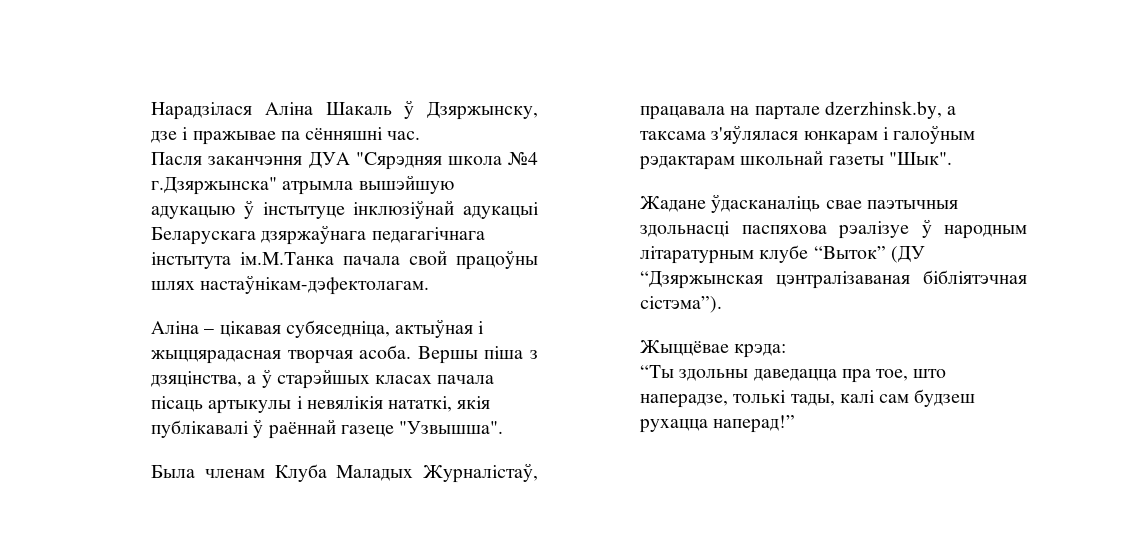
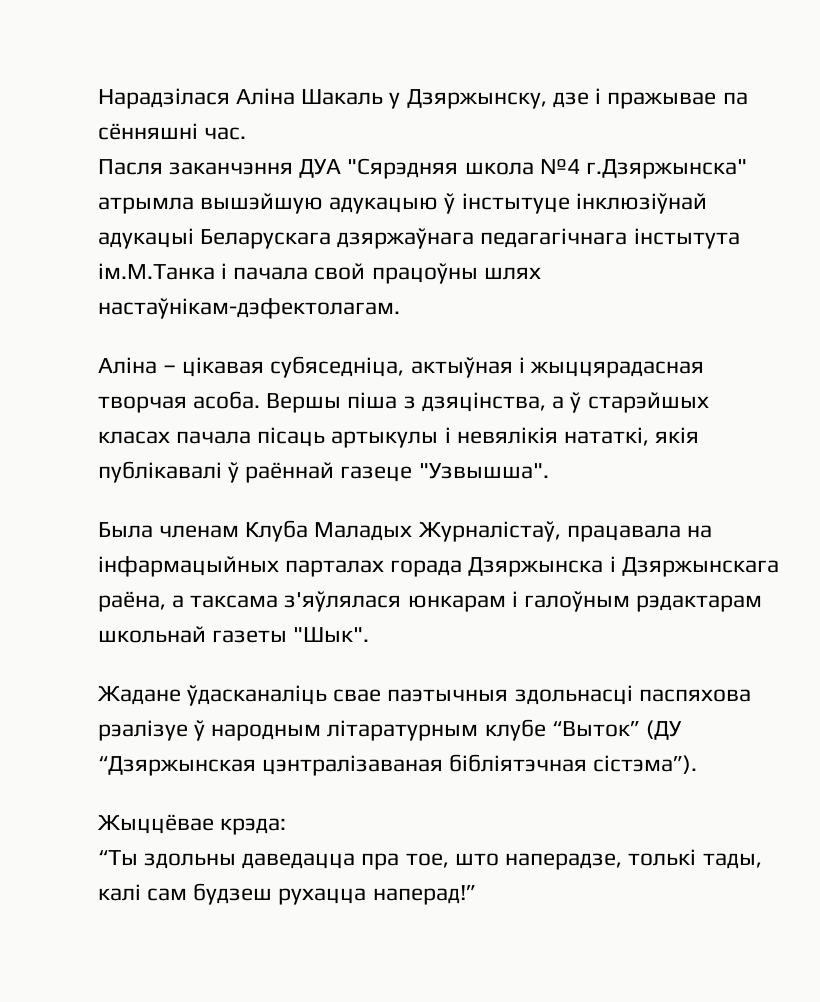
- Нарадзілася Аліна Шакаль ў Дзяржынску, дзе і пражывае па сённяшні час.
+ Нарадзілася Аліна Шакаль у Дзяржынску, дзе і пражывае па сённяшні час.
- Пасля заканчэння ДУА "Сярэдняя школа №4 г.Дзяржынска" атрымла вышэйшую адукацыю ў інстытуце інклюзіўнай адукацыі Беларускага дзяржаўнага педагагічнага інстытута ім.М.Танка пачала свой працоўны шлях настаўнікам-дэфектолагам.
+ Пасля заканчэння ДУА "Сярэдняя школа №4 г.Дзяржынска" атрымла вышэйшую адукацыю ў інстытуце інклюзіўнай адукацыі Беларускага дзяржаўнага педагагічнага інстытута ім.М.Танка і пачала свой працоўны шлях настаўнікам-дэфектолагам.
- Была членам Клуба Маладых Журналістаў, працавала на партале dzerzhinsk.by, а таксама з'яўлялася юнкарам і галоўным рэдактарам школьнай газеты "Шык".
+ Была членам Клуба Маладых Журналістаў, працавала на інфармацыйных парталах горада Дзяржынска і Дзяржынскага раёна, а таксама з'яўлялася юнкарам і галоўным рэдактарам школьнай газеты "Шык".

